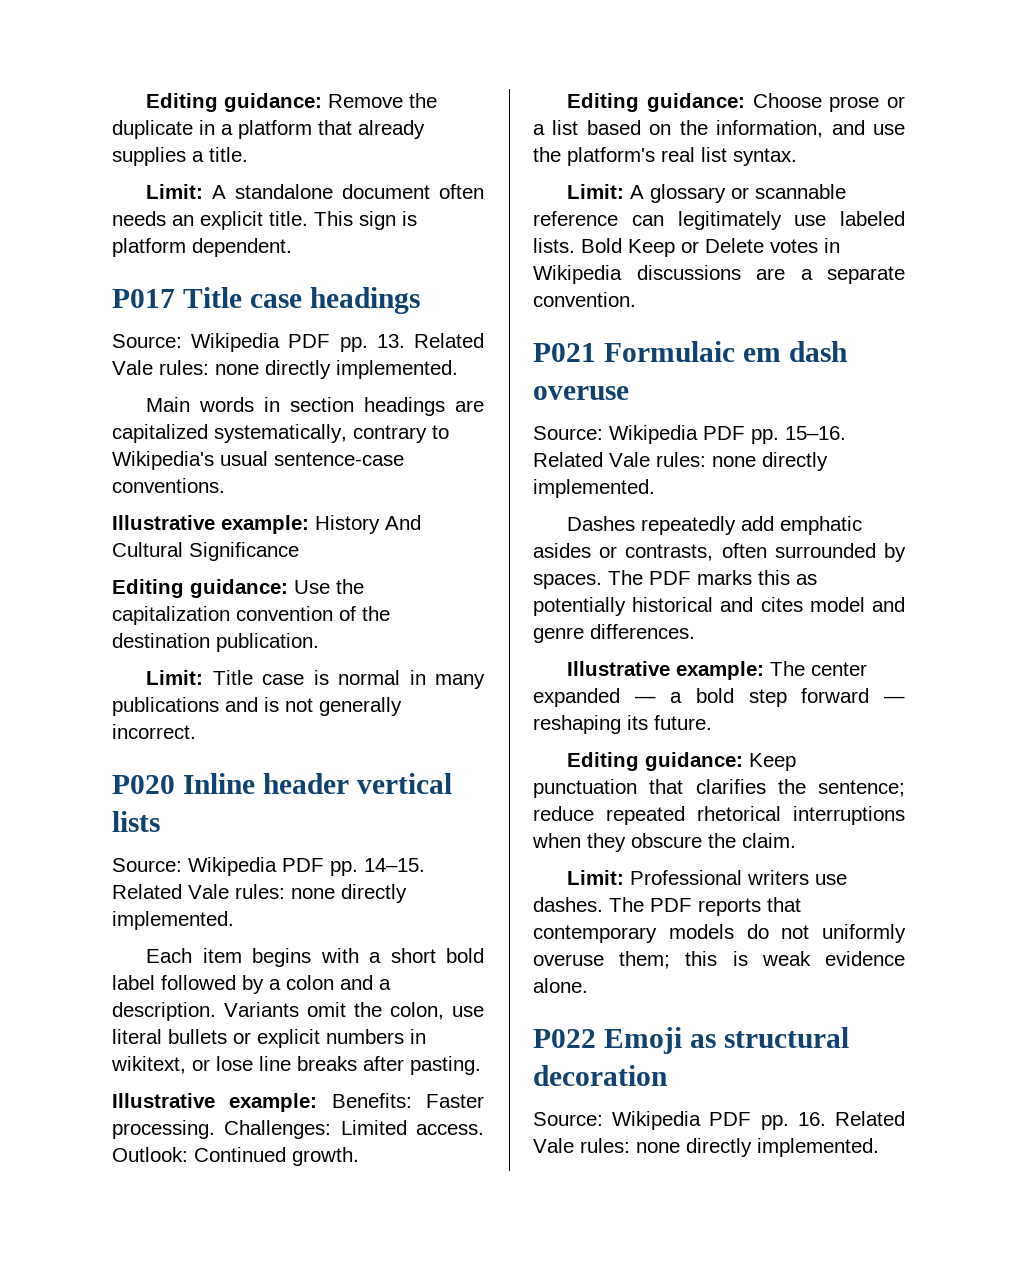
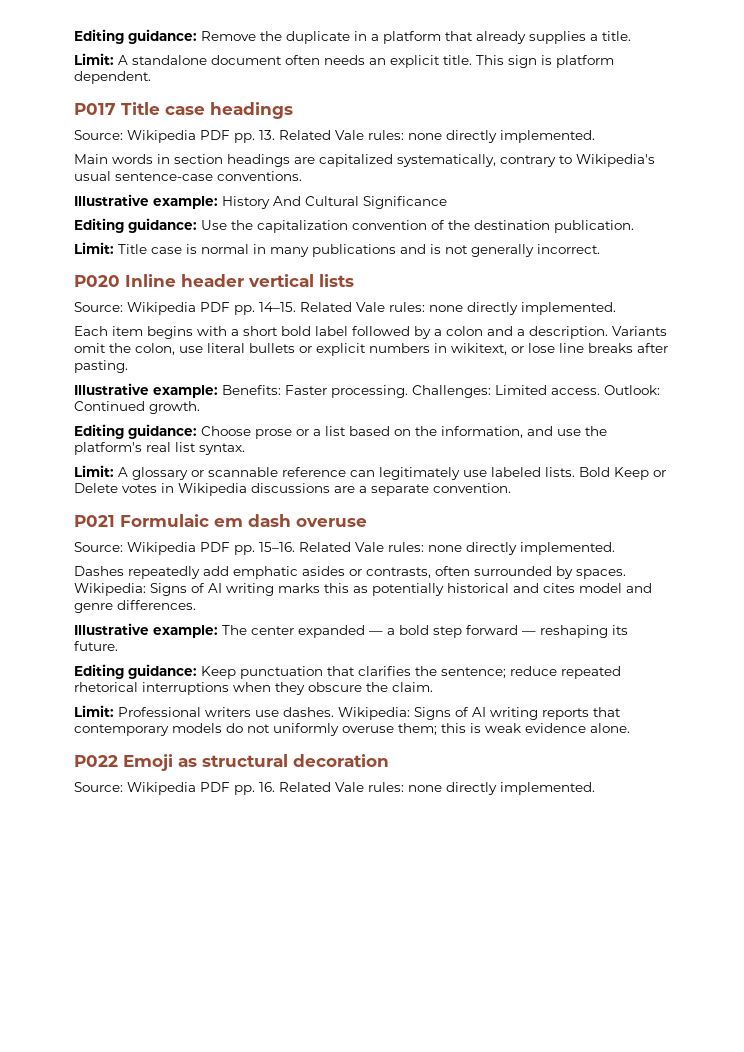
- The PDF marks this as potentially historical and cites model and genre differences.
+ Wikipedia: Signs of AI writing marks this as potentially historical and cites model and genre differences.
- The PDF reports that contemporary models do not uniformly overuse them; this is weak evidence alone.
+ Wikipedia: Signs of AI writing reports that contemporary models do not uniformly overuse them; this is weak evidence alone.

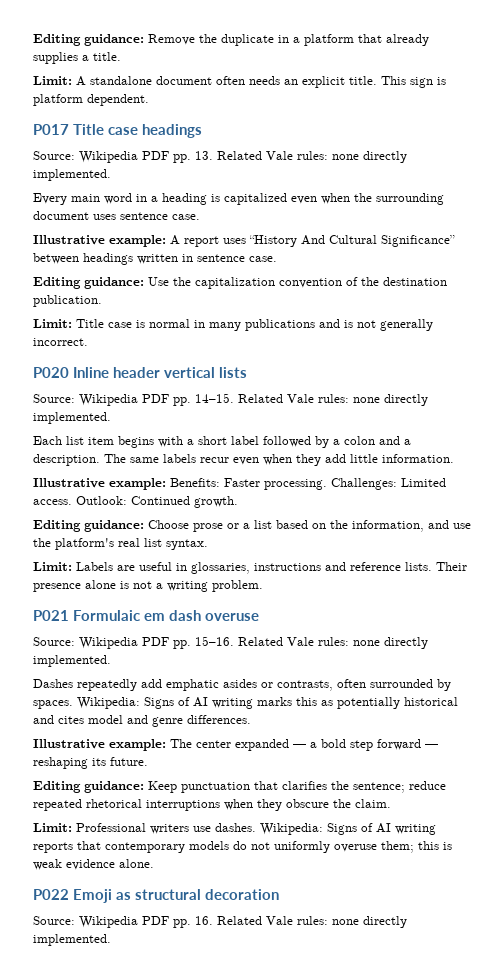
- Main words in section headings are capitalized systematically, contrary to Wikipedia's usual sentence-case conventions.
- Illustrative example: History And Cultural Significance
+ Every main word in a heading is capitalized even when the surrounding document uses sentence case.
+ Illustrative example: A report uses “History And Cultural Significance” between headings written in sentence case.
- Each item begins with a short bold label followed by a colon and a description.
+ Each list item begins with a short label followed by a colon and a description.
- Variants omit the colon, use literal bullets or explicit numbers in wikitext, or lose line breaks after pasting.
+ The same labels recur even when they add little information.
- Limit: A glossary or scannable reference can legitimately use labeled lists. Bold Keep or Delete votes in Wikipedia discussions are a separate convention.
+ Limit: Labels are useful in glossaries, instructions and reference lists. Their presence alone is not a writing problem.

